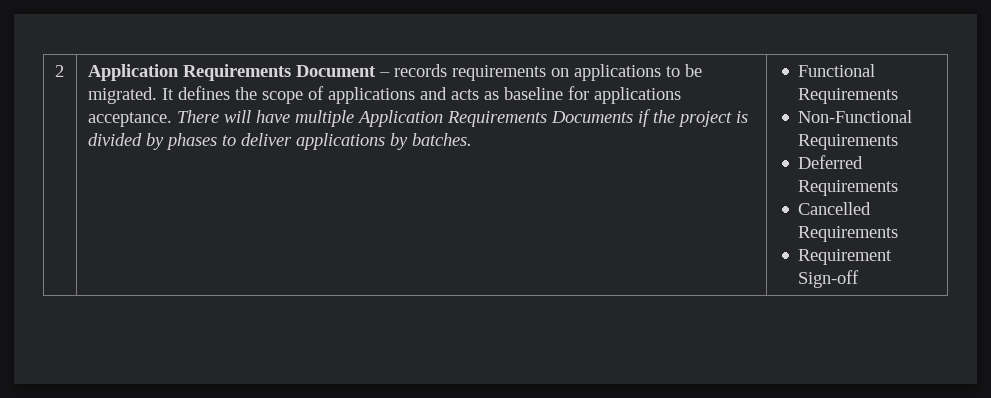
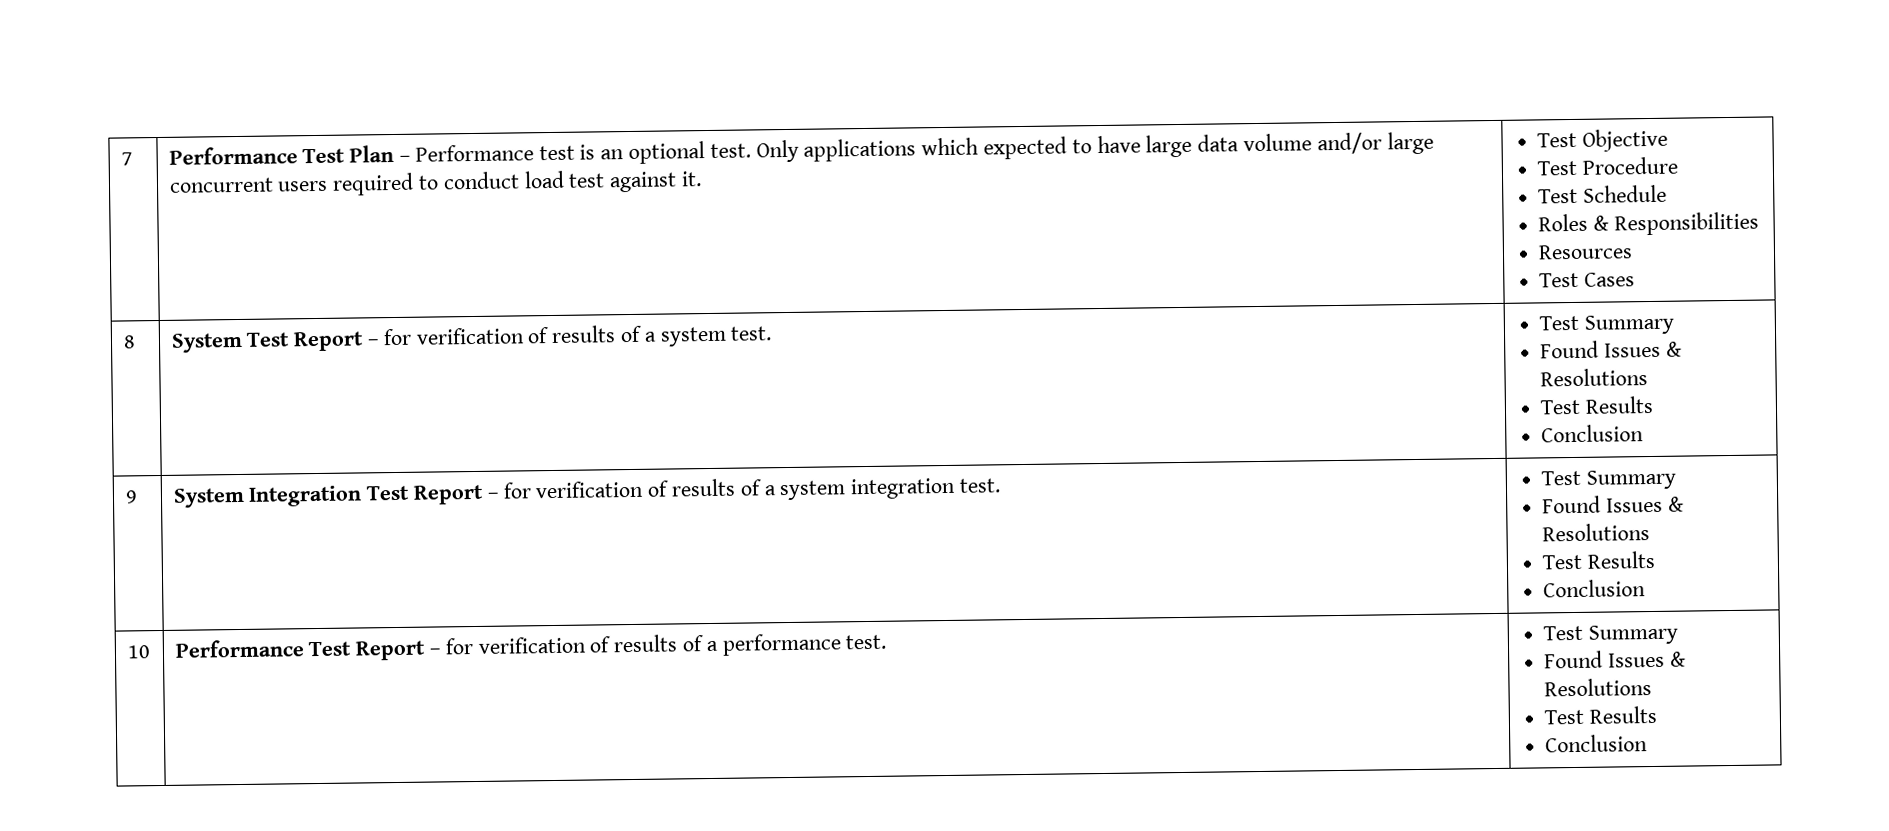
- 2 | Application Requirements Document – records requirements on applications to be migrated. It defines the scope of applications and acts as baseline for applications acceptance. There will have multiple Application Requirements Documents if the project is divided by phases to deliver applications by batches. | Functional Requirements
- Non-Functional Requirements
- Deferred Requirements
- Cancelled Requirements
- Requirement Sign-off
+ 7 | Performance Test Plan – Performance test is an optional test. Only applications which expected to have large data volume and/or large concurrent users required to conduct load test against it. | Test Objective
+ Test Procedure
+ Test Schedule
+ Roles & Responsibilities
+ Resources
+ Test Cases
+ 8 | System Test Report – for verification of results of a system test. | Test Summary
+ Found Issues & Resolutions
+ Test Results
+ Conclusion
+ 9 | System Integration Test Report – for verification of results of a system integration test. | Test Summary
+ Found Issues & Resolutions
+ Test Results
+ Conclusion
+ 10 | Performance Test Report – for verification of results of a performance test. | Test Summary
+ Found Issues & Resolutions
+ Test Results
+ Conclusion

